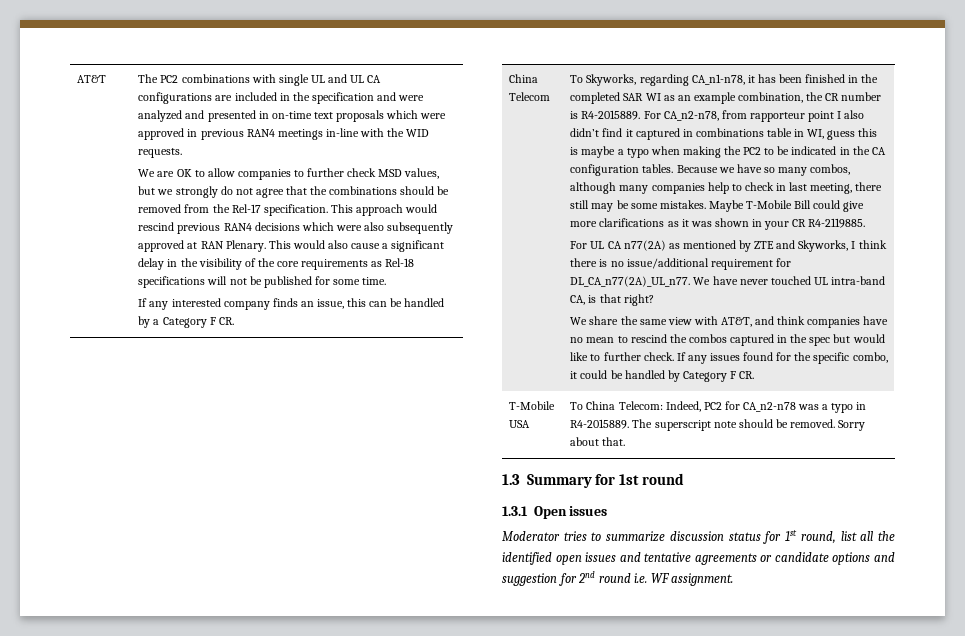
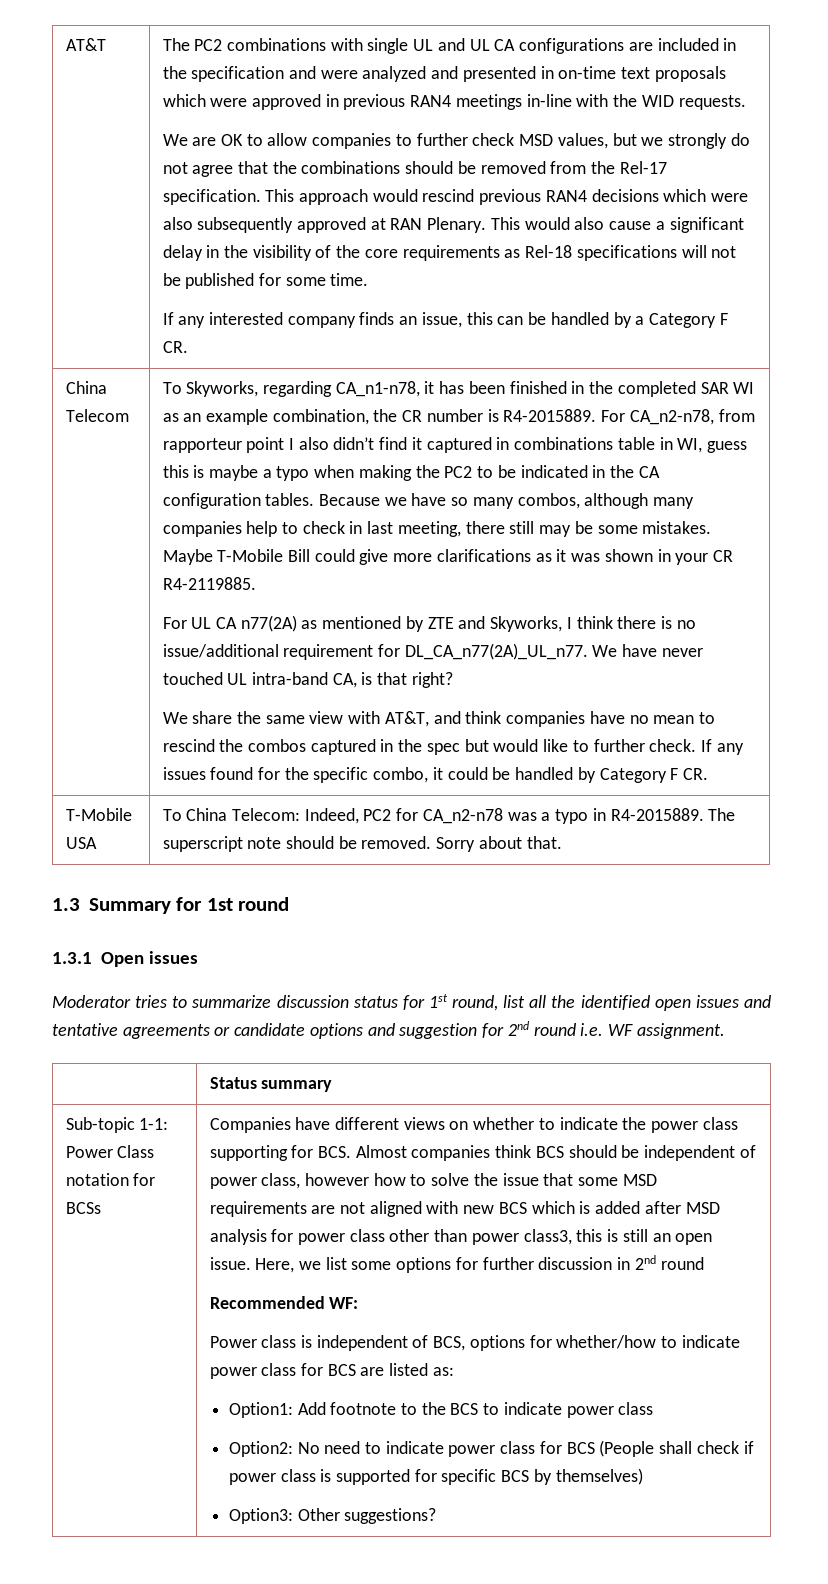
+ | Status summary
+ Sub-topic 1-1: Power Class notation for BCSs | Companies have different views on whether to indicate the power class supporting for BCS. Almost companies think BCS should be independent of power class, however how to solve the issue that some MSD requirements are not aligned with new BCS which is added after MSD analysis for power class other than power class3, this is still an open issue. Here, we list some options for further discussion in 2nd round
+ Recommended WF:
+ Power class is independent of BCS, options for whether/how to indicate power class for BCS are listed as:
+ Option1: Add footnote to the BCS to indicate power class
+ Option2: No need to indicate power class for BCS (People shall check if power class is supported for specific BCS by themselves)
+ Option3: Other suggestions?

